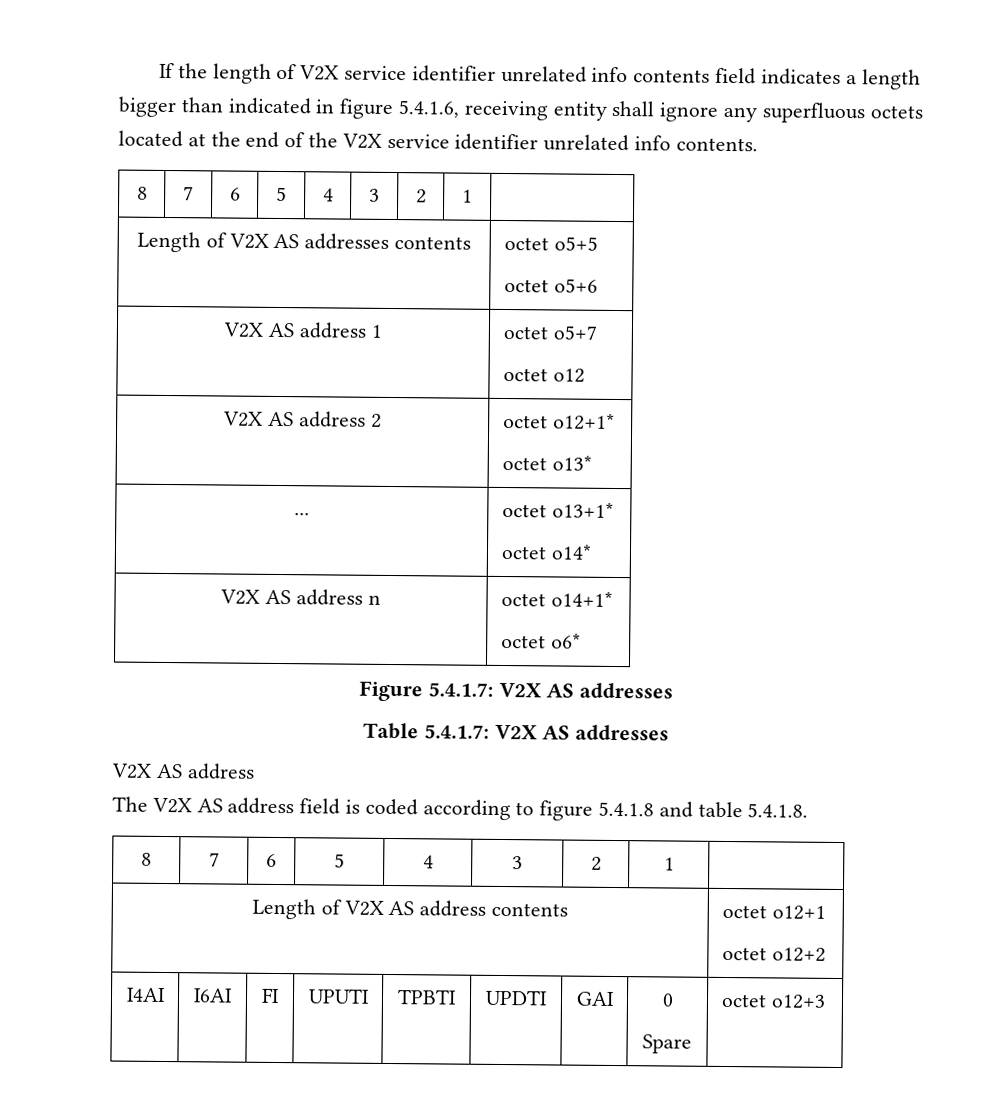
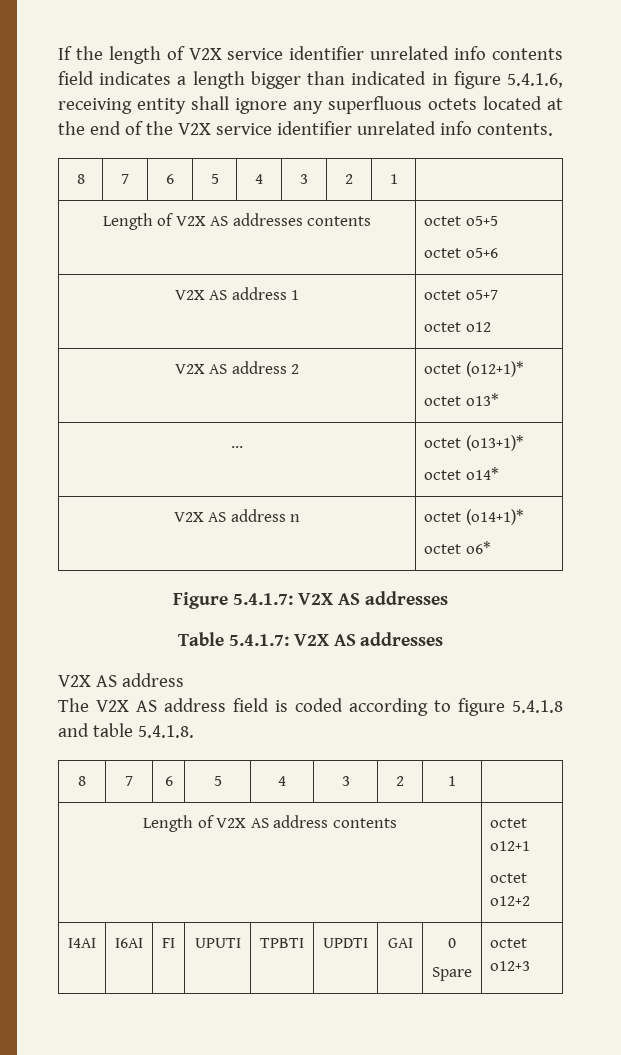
- V2X AS address 2 | octet o12+1*
+ V2X AS address 2 | octet (o12+1)*
- ... | octet o13+1*
+ ... | octet (o13+1)*
- V2X AS address n | octet o14+1*
+ V2X AS address n | octet (o14+1)*

